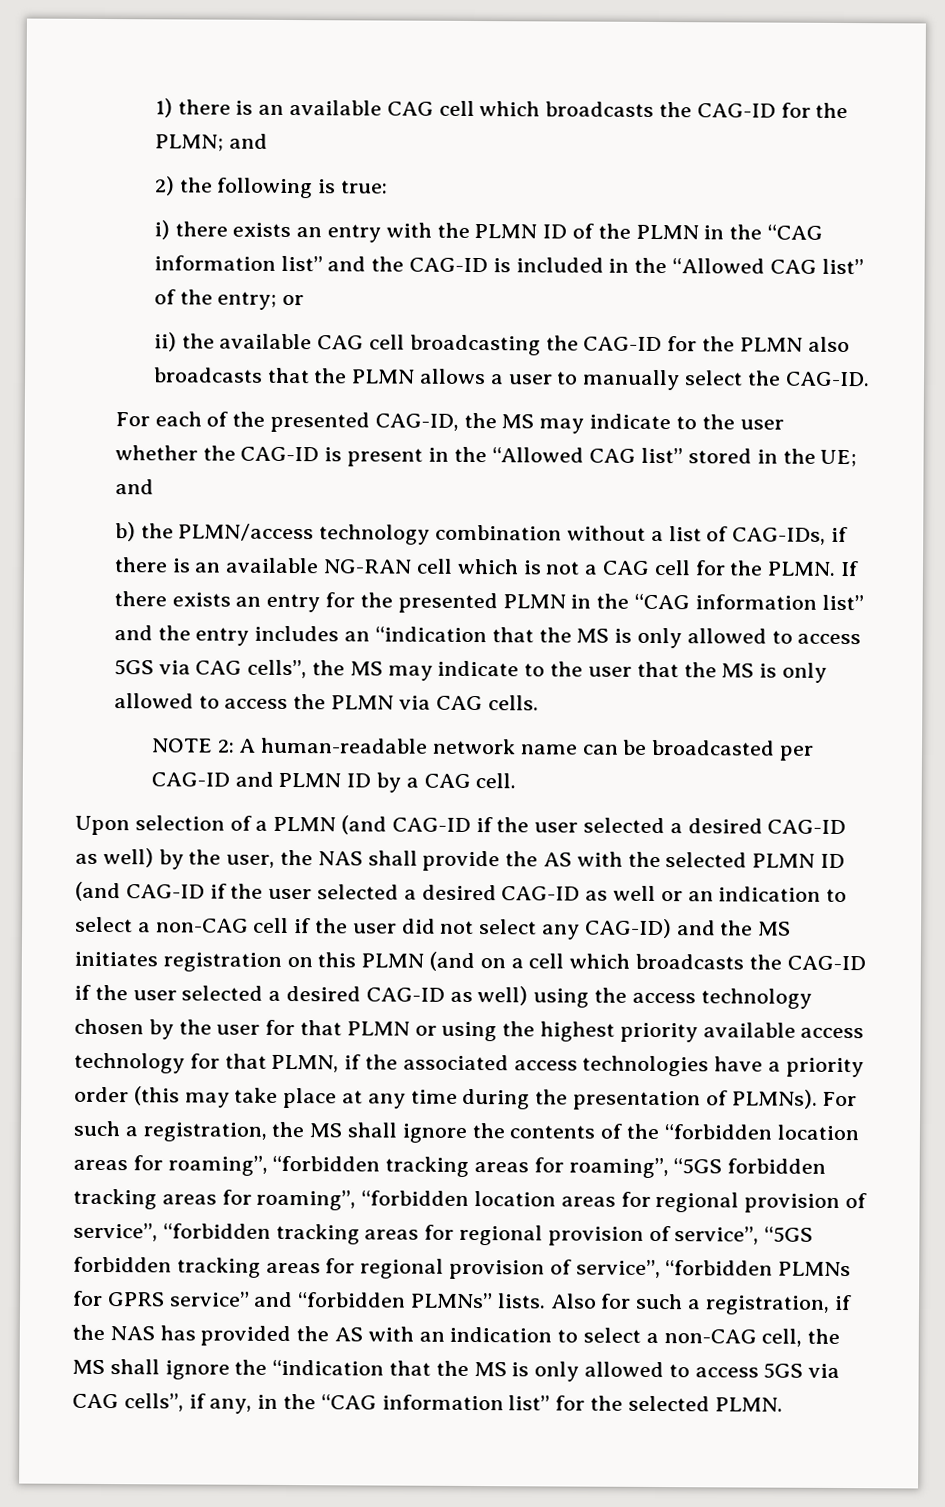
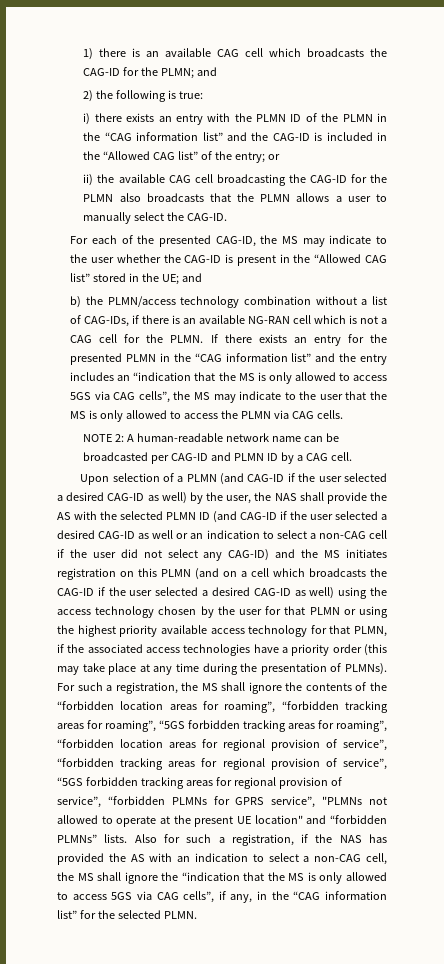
- For such a registration, the MS shall ignore the contents of the “forbidden location areas for roaming”, “forbidden tracking areas for roaming”, “5GS forbidden tracking areas for roaming”, “forbidden location areas for regional provision of service”, “forbidden tracking areas for regional provision of service”, “5GS forbidden tracking areas for regional provision of service”, “forbidden PLMNs for GPRS service” and “forbidden PLMNs” lists.
+ For such a registration, the MS shall ignore the contents of the “forbidden location areas for roaming”, “forbidden tracking areas for roaming”, “5GS forbidden tracking areas for roaming”, “forbidden location areas for regional provision of service”, “forbidden tracking areas for regional provision of service”, “5GS forbidden tracking areas for regional provision of service”, “forbidden PLMNs for GPRS service”, "PLMNs not allowed to operate at the present UE location" and “forbidden PLMNs” lists.

